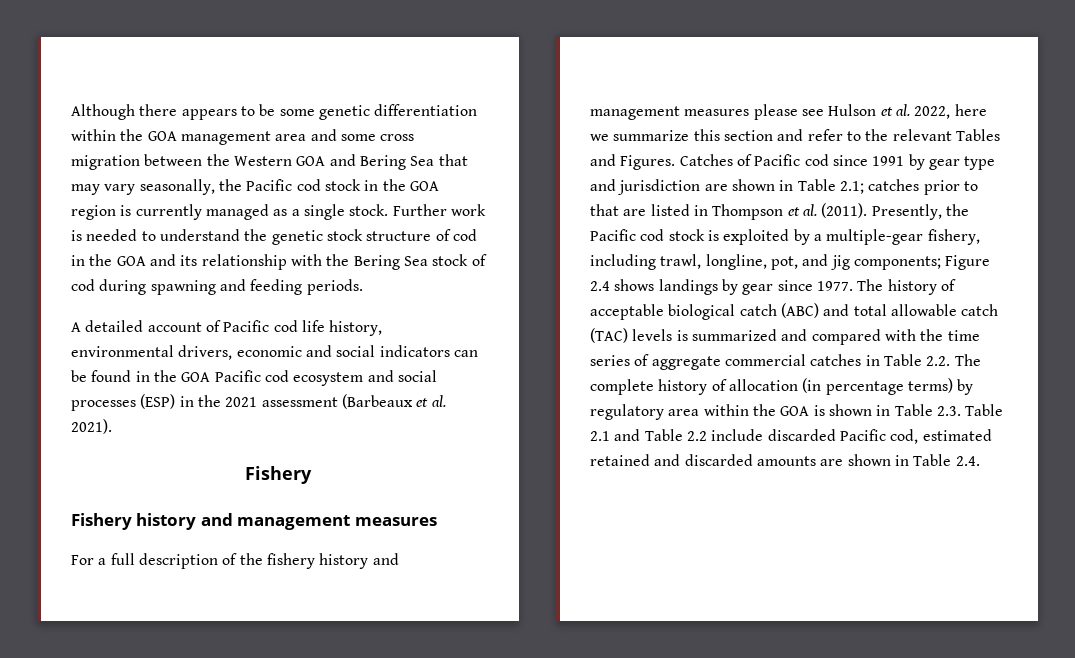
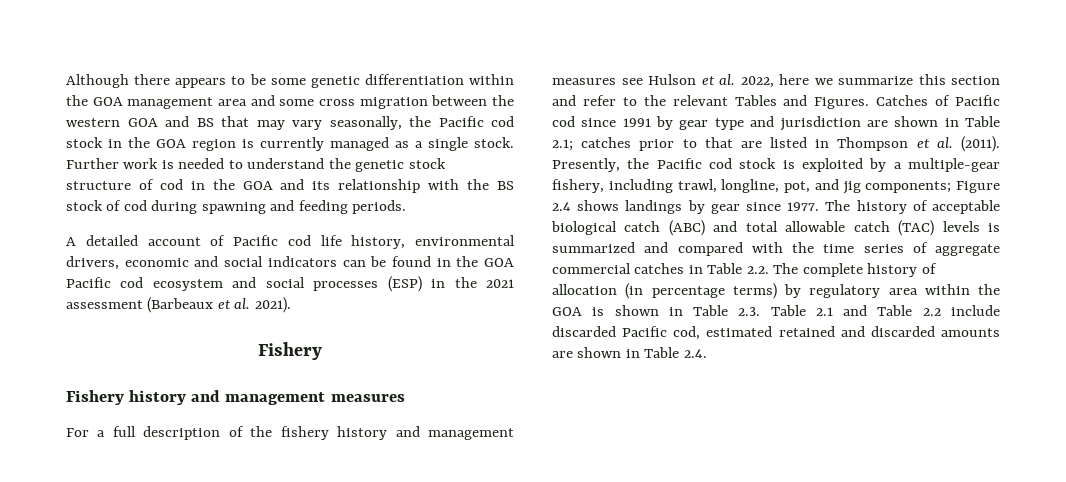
- Although there appears to be some genetic differentiation within the GOA management area and some cross migration between the Western GOA and Bering Sea that may vary seasonally, the Pacific cod stock in the GOA region is currently managed as a single stock.
+ Although there appears to be some genetic differentiation within the GOA management area and some cross migration between the western GOA and BS that may vary seasonally, the Pacific cod stock in the GOA region is currently managed as a single stock.
- Further work is needed to understand the genetic stock structure of cod in the GOA and its relationship with the Bering Sea stock of cod during spawning and feeding periods.
+ Further work is needed to understand the genetic stock structure of cod in the GOA and its relationship with the BS stock of cod during spawning and feeding periods.
- For a full description of the fishery history and management measures please see Hulson et al. 2022, here we summarize this section and refer to the relevant Tables and Figures.
+ For a full description of the fishery history and management measures see Hulson et al. 2022, here we summarize this section and refer to the relevant Tables and Figures.

